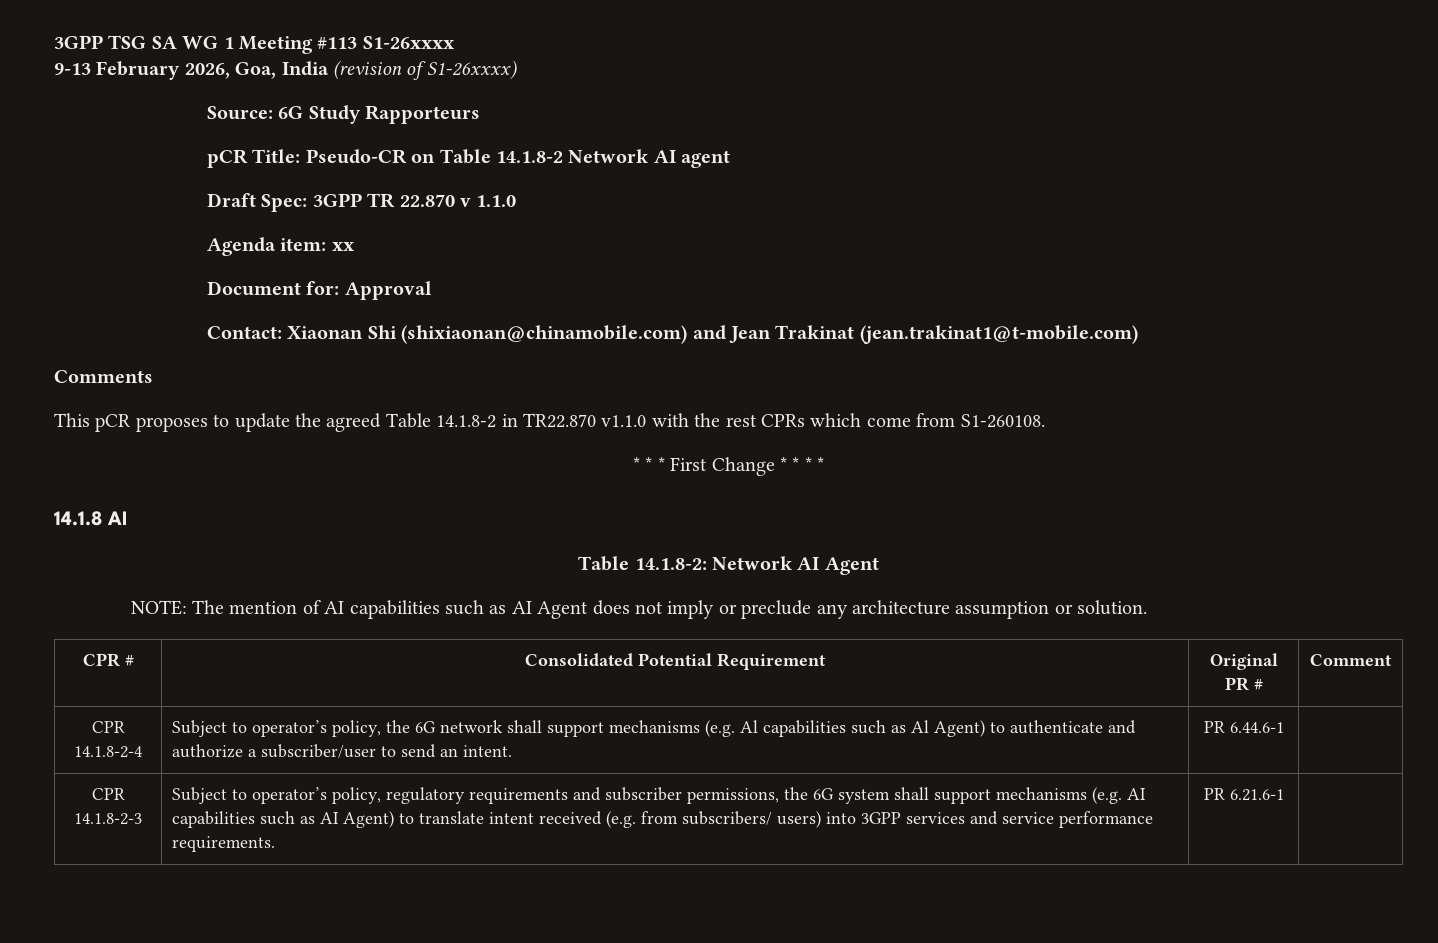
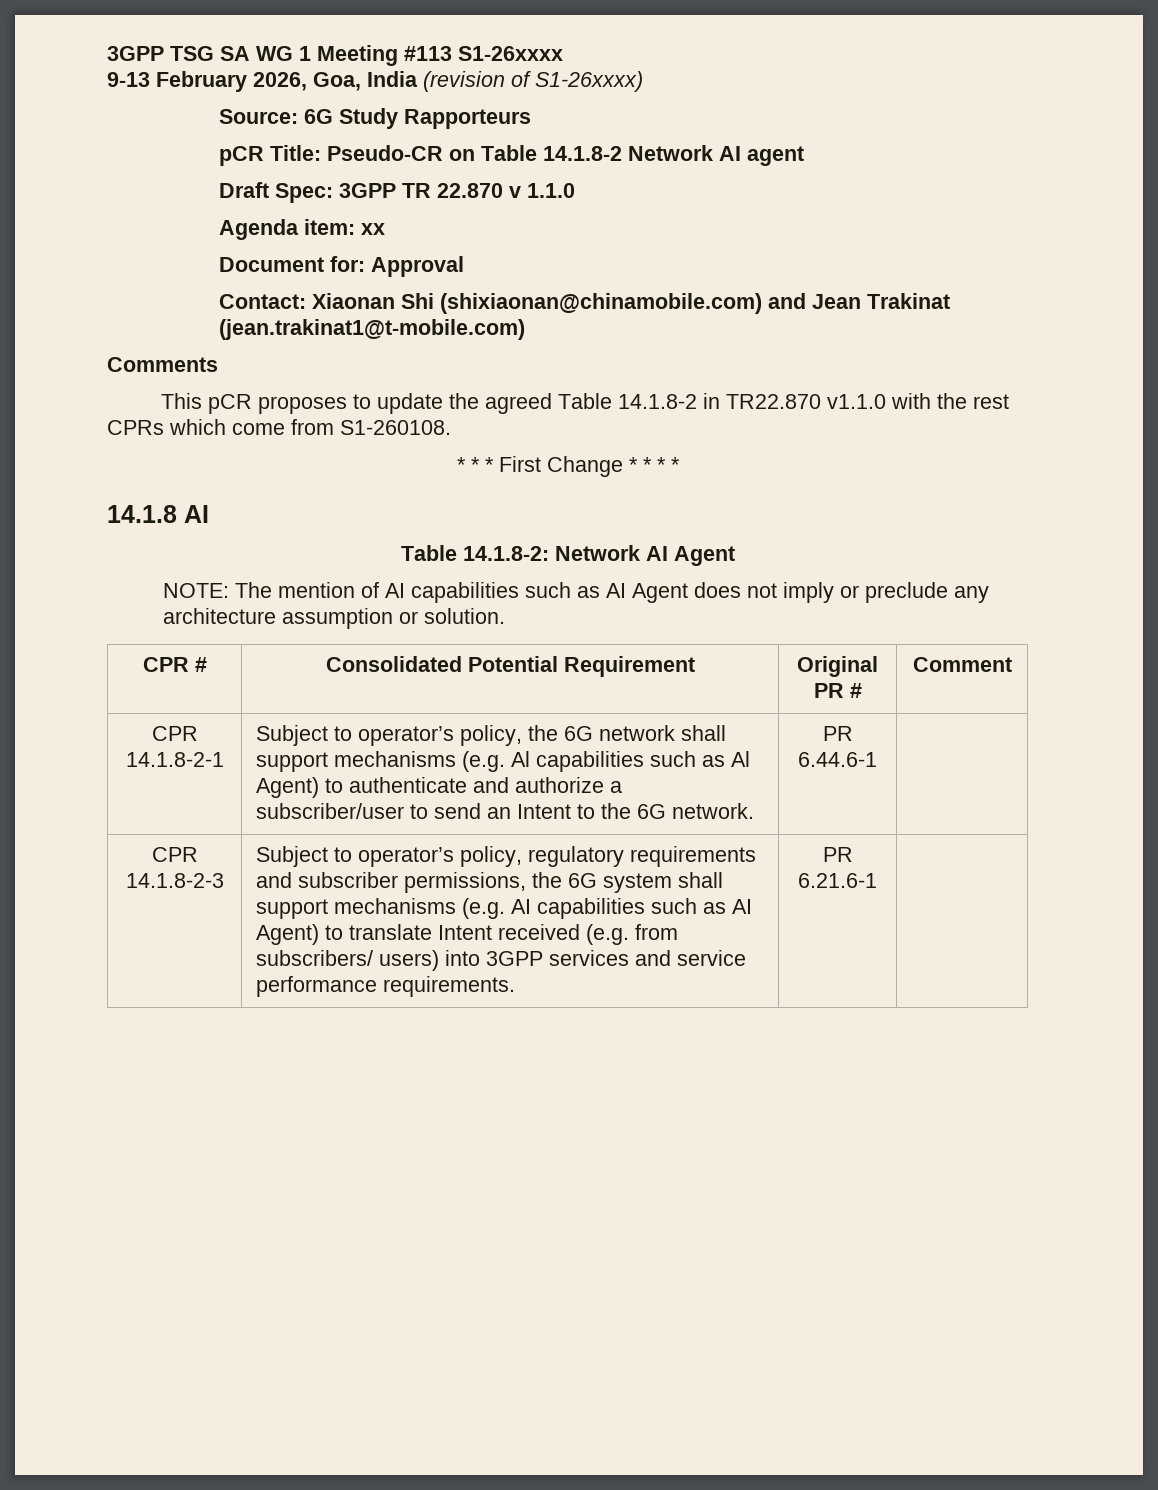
- CPR 14.1.8-2-4 | Subject to operator’s policy, the 6G network shall support mechanisms (e.g. Al capabilities such as Al Agent) to authenticate and authorize a subscriber/user to send an intent. | PR 6.44.6-1 |
+ CPR 14.1.8-2-1 | Subject to operator’s policy, the 6G network shall support mechanisms (e.g. Al capabilities such as Al Agent) to authenticate and authorize a subscriber/user to send an Intent to the 6G network. | PR 6.44.6-1 |
- Subject to operator’s policy, regulatory requirements and subscriber permissions, the 6G system shall support mechanisms (e.g. AI capabilities such as AI Agent) to translate intent received (e.g. from subscribers/ users) into 3GPP services and service performance requirements.
+ Subject to operator’s policy, regulatory requirements and subscriber permissions, the 6G system shall support mechanisms (e.g. AI capabilities such as AI Agent) to translate Intent received (e.g. from subscribers/ users) into 3GPP services and service performance requirements.

